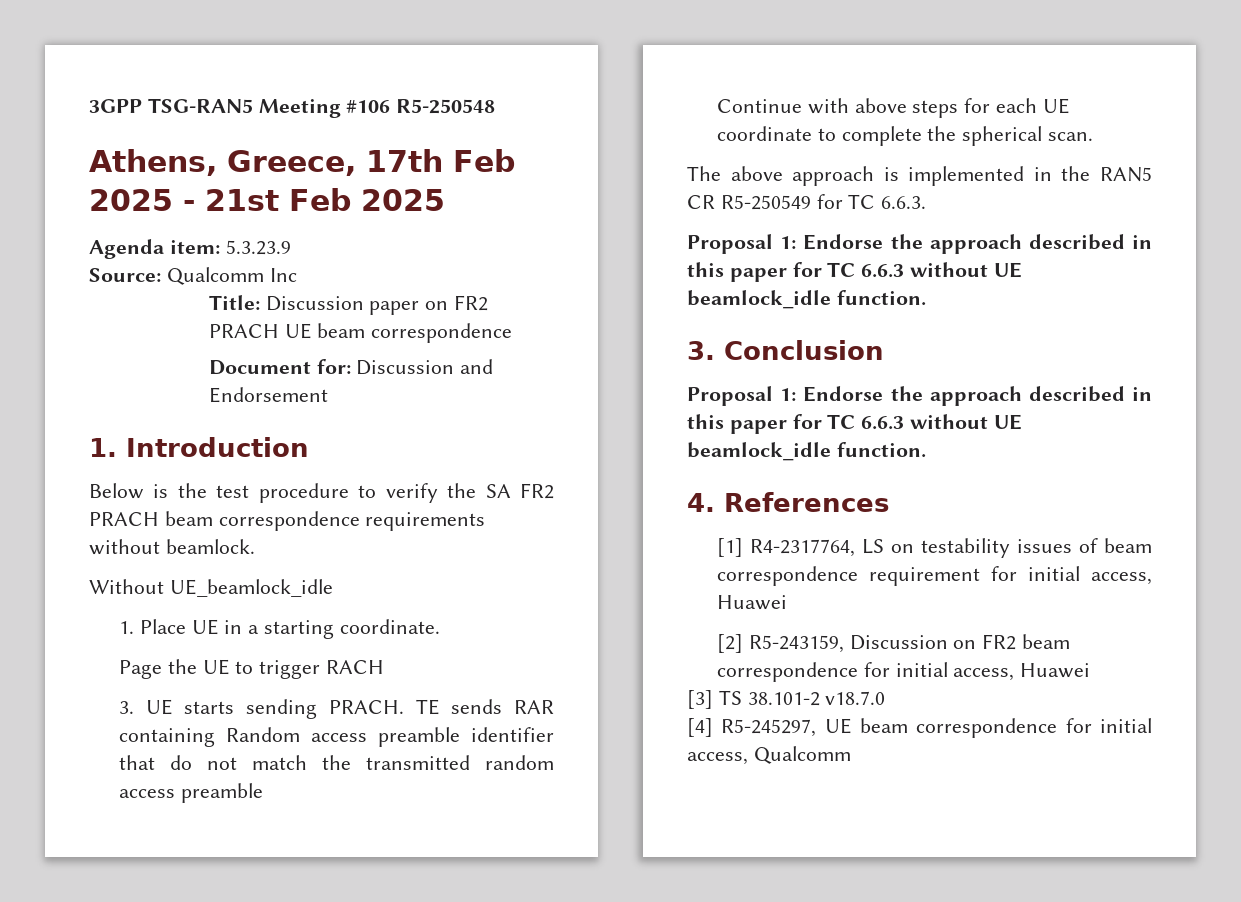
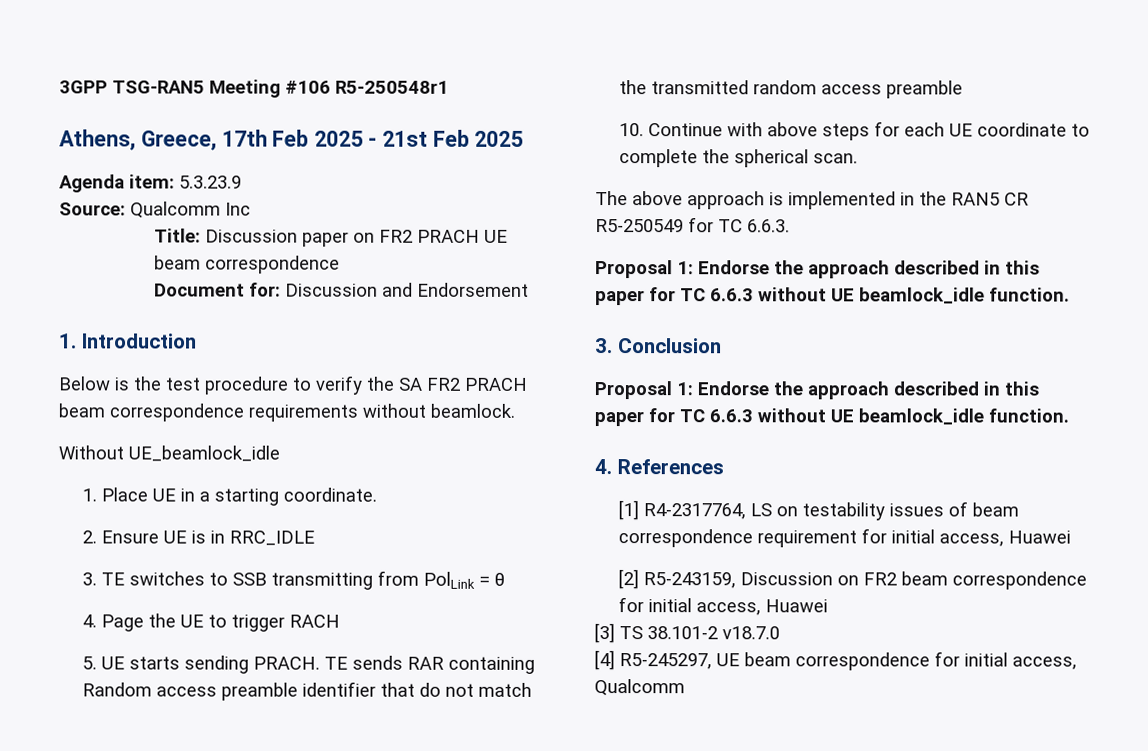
- 3GPP TSG-RAN5 Meeting #106 R5-250548
+ 3GPP TSG-RAN5 Meeting #106 R5-250548r1
- Page the UE to trigger RACH
+ 2. Ensure UE is in RRC_IDLE
+ 3. TE switches to SSB transmitting from PolLink = θ
+ 4. Page the UE to trigger RACH
- 3. UE starts sending PRACH.
+ 5. UE starts sending PRACH.
- Continue with above steps for each UE coordinate to complete the spherical scan.
+ 10. Continue with above steps for each UE coordinate to complete the spherical scan.

